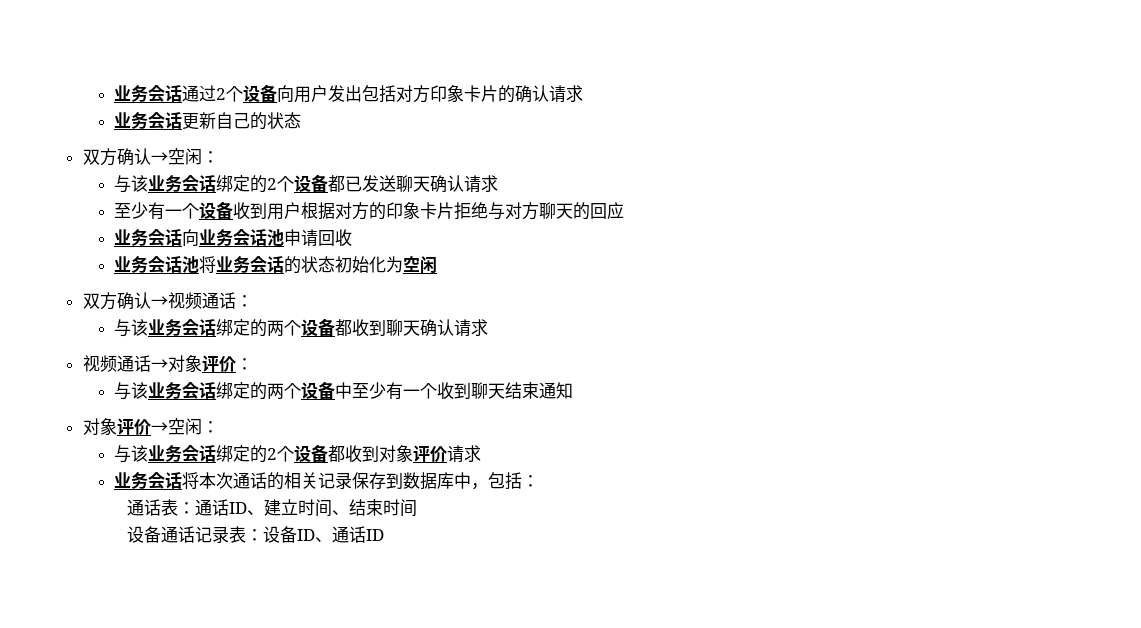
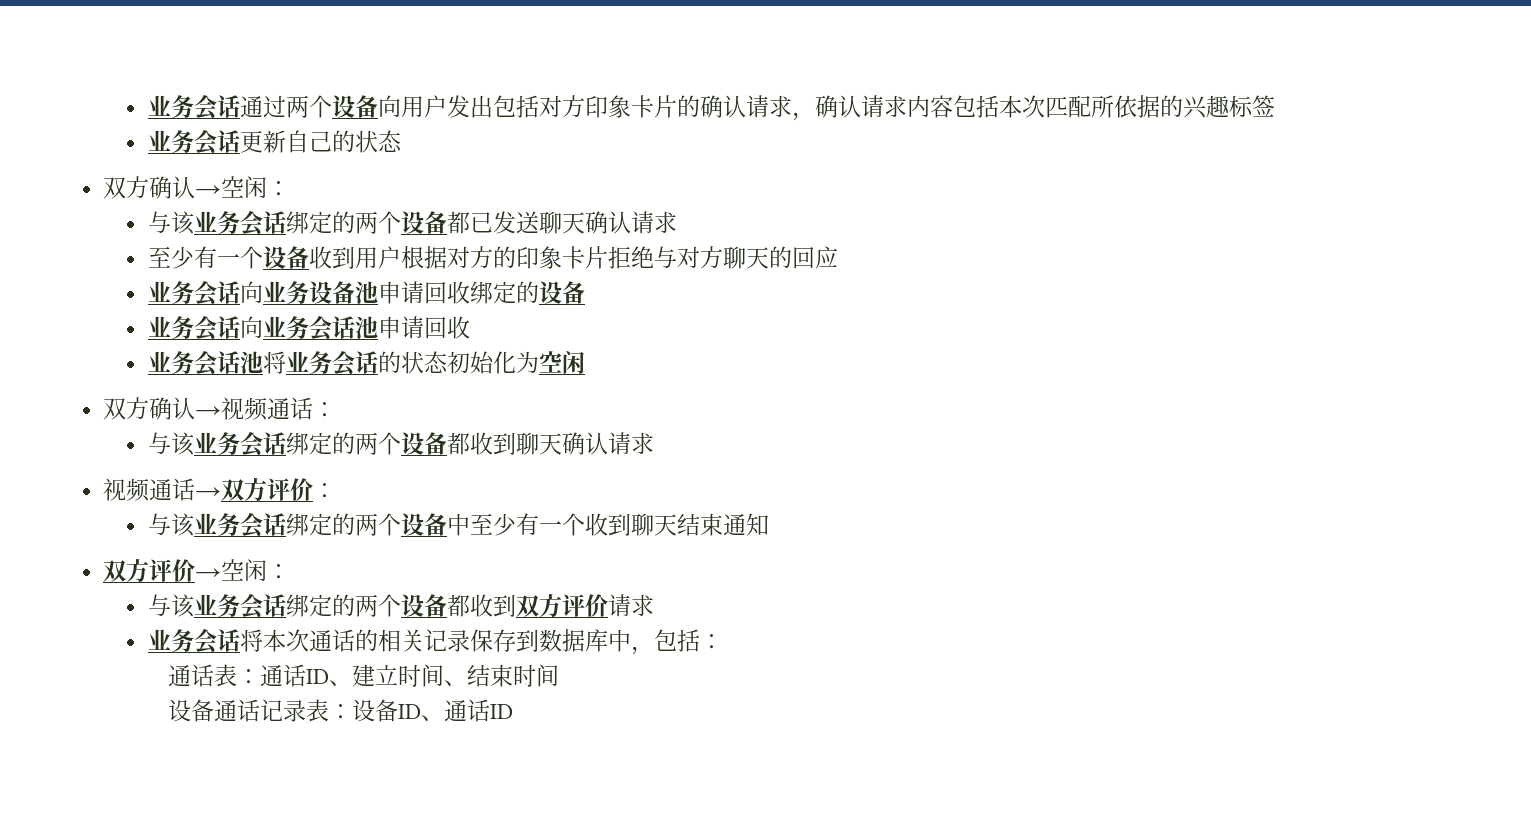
- 业务会话通过2个设备向用户发出包括对方印象卡片的确认请求
+ 业务会话通过两个设备向用户发出包括对方印象卡片的确认请求，确认请求内容包括本次匹配所依据的兴趣标签
- 与该业务会话绑定的2个设备都已发送聊天确认请求
+ 与该业务会话绑定的两个设备都已发送聊天确认请求
+ 业务会话向业务设备池申请回收绑定的设备
- 视频通话→对象评价：
+ 视频通话→双方评价：
- 对象评价→空闲：
+ 双方评价→空闲：
- 与该业务会话绑定的2个设备都收到对象评价请求
+ 与该业务会话绑定的两个设备都收到双方评价请求

